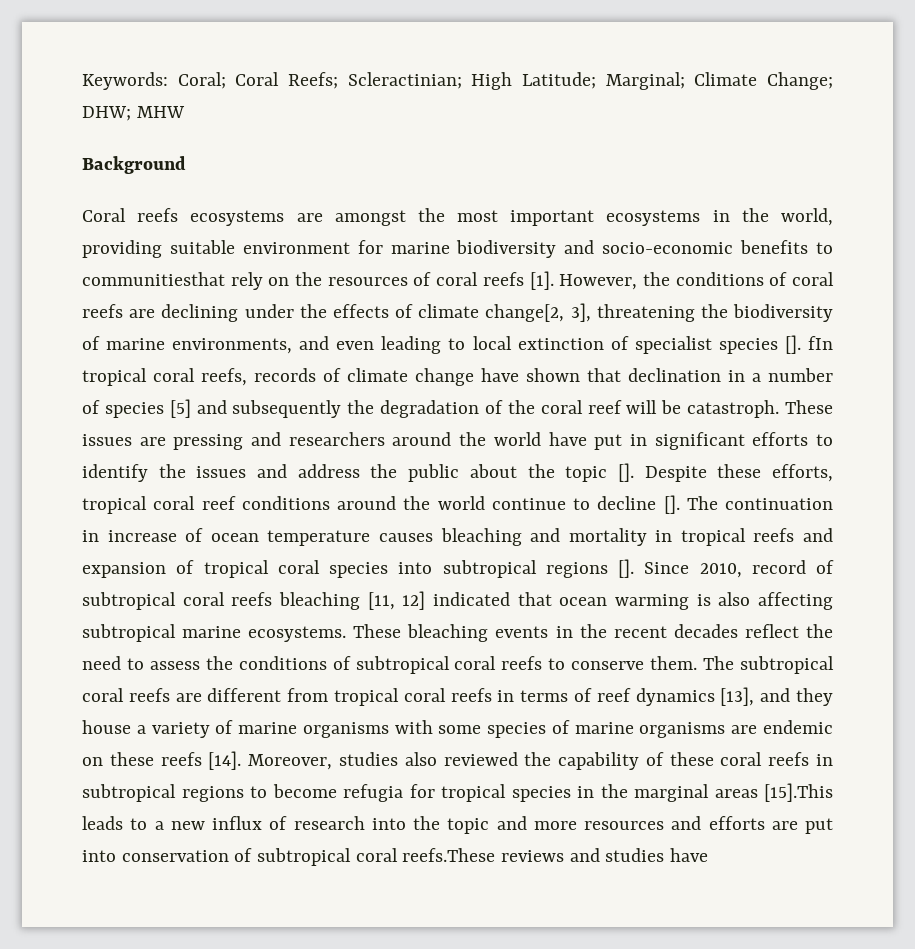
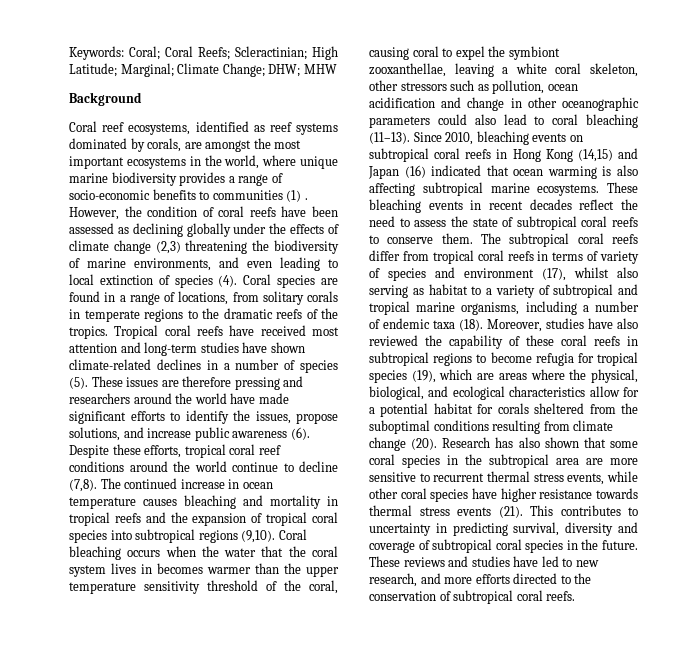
- Coral reefs ecosystems are amongst the most important ecosystems in the world, providing suitable environment for marine biodiversity and socio-economic benefits to communitiesthat rely on the resources of coral reefs [1]. However, the conditions of coral reefs are declining under the effects of climate change[2, 3], threatening the biodiversity of marine environments, and even leading to local extinction of specialist species []. fIn tropical coral reefs, records of climate change have shown that declination in a number of species [5] and subsequently the degradation of the coral reef will be catastroph.
+ Coral reef ecosystems, identified as reef systems dominated by corals, are amongst the most important ecosystems in the world, where unique marine biodiversity provides a range of socio-economic benefits to communities (1) . However, the condition of coral reefs have been assessed as declining globally under the effects of climate change (2,3) threatening the biodiversity of marine environments, and even leading to local extinction of species (4). Coral species are found in a range of locations, from solitary corals in temperate regions to the dramatic reefs of the tropics. Tropical coral reefs have received most attention and long-term studies have shown climate-related declines in a number of species (5).
- These issues are pressing and researchers around the world have put in significant efforts to identify the issues and address the public about the topic [].
+ These issues are therefore pressing and researchers around the world have made significant efforts to identify the issues, propose solutions, and increase public awareness (6).
- Despite these efforts, tropical coral reef conditions around the world continue to decline []. The continuation in increase of ocean temperature causes bleaching and mortality in tropical reefs and expansion of tropical coral species into subtropical regions []. Since 2010, record of subtropical coral reefs bleaching [11, 12] indicated that ocean warming is also affecting subtropical marine ecosystems.
+ Despite these efforts, tropical coral reef conditions around the world continue to decline (7,8). The continued increase in ocean temperature causes bleaching and mortality in tropical reefs and the expansion of tropical coral species into subtropical regions (9,10). Coral bleaching occurs when the water that the coral system lives in becomes warmer than the upper temperature sensitivity threshold of the coral, causing coral to expel the symbiont zooxanthellae, leaving a white coral skeleton, other stressors such as pollution, ocean acidification and change in other oceanographic parameters could also lead to coral bleaching (11–13). Since 2010, bleaching events on subtropical coral reefs in Hong Kong (14,15) and Japan (16) indicated that ocean warming is also affecting subtropical marine ecosystems.
- These bleaching events in the recent decades reflect the need to assess the conditions of subtropical coral reefs to conserve them.
+ These bleaching events in recent decades reflect the need to assess the state of subtropical coral reefs to conserve them.
- The subtropical coral reefs are different from tropical coral reefs in terms of reef dynamics [13], and they house a variety of marine organisms with some species of marine organisms are endemic on these reefs [14].
+ The subtropical coral reefs differ from tropical coral reefs in terms of variety of species and environment (17), whilst also serving as habitat to a variety of subtropical and tropical marine organisms, including a number of endemic taxa (18).
- Moreover, studies also reviewed the capability of these coral reefs in subtropical regions to become refugia for tropical species in the marginal areas [15].This leads to a new influx of research into the topic and more resources and efforts are put into conservation of subtropical coral reefs.These reviews and studies have
+ Moreover, studies have also reviewed the capability of these coral reefs in subtropical regions to become refugia for tropical species (19), which are areas where the physical, biological, and ecological characteristics allow for a potential habitat for corals sheltered from the suboptimal conditions resulting from climate change (20). Research has also shown that some coral species in the subtropical area are more sensitive to recurrent thermal stress events, while other coral species have higher resistance towards thermal stress events (21). This contributes to uncertainty in predicting survival, diversity and coverage of subtropical coral species in the future. These reviews and studies have led to new research, and more efforts directed to the conservation of subtropical coral reefs.

